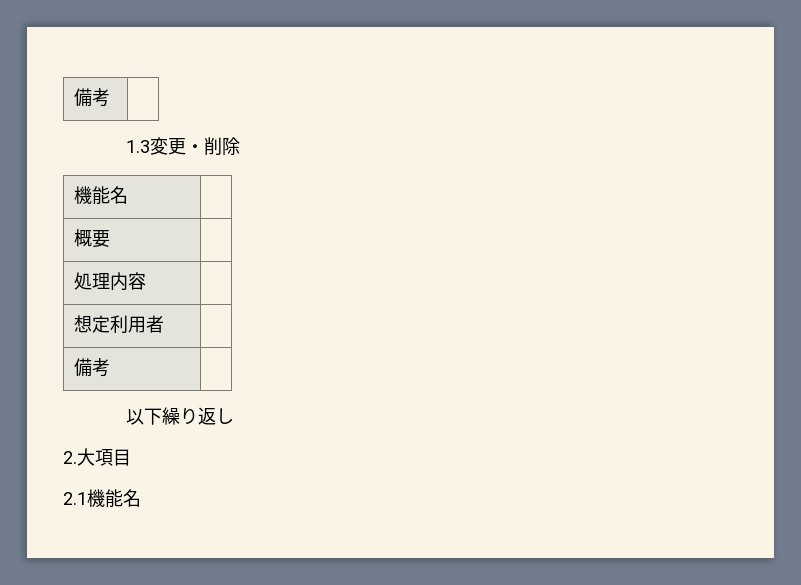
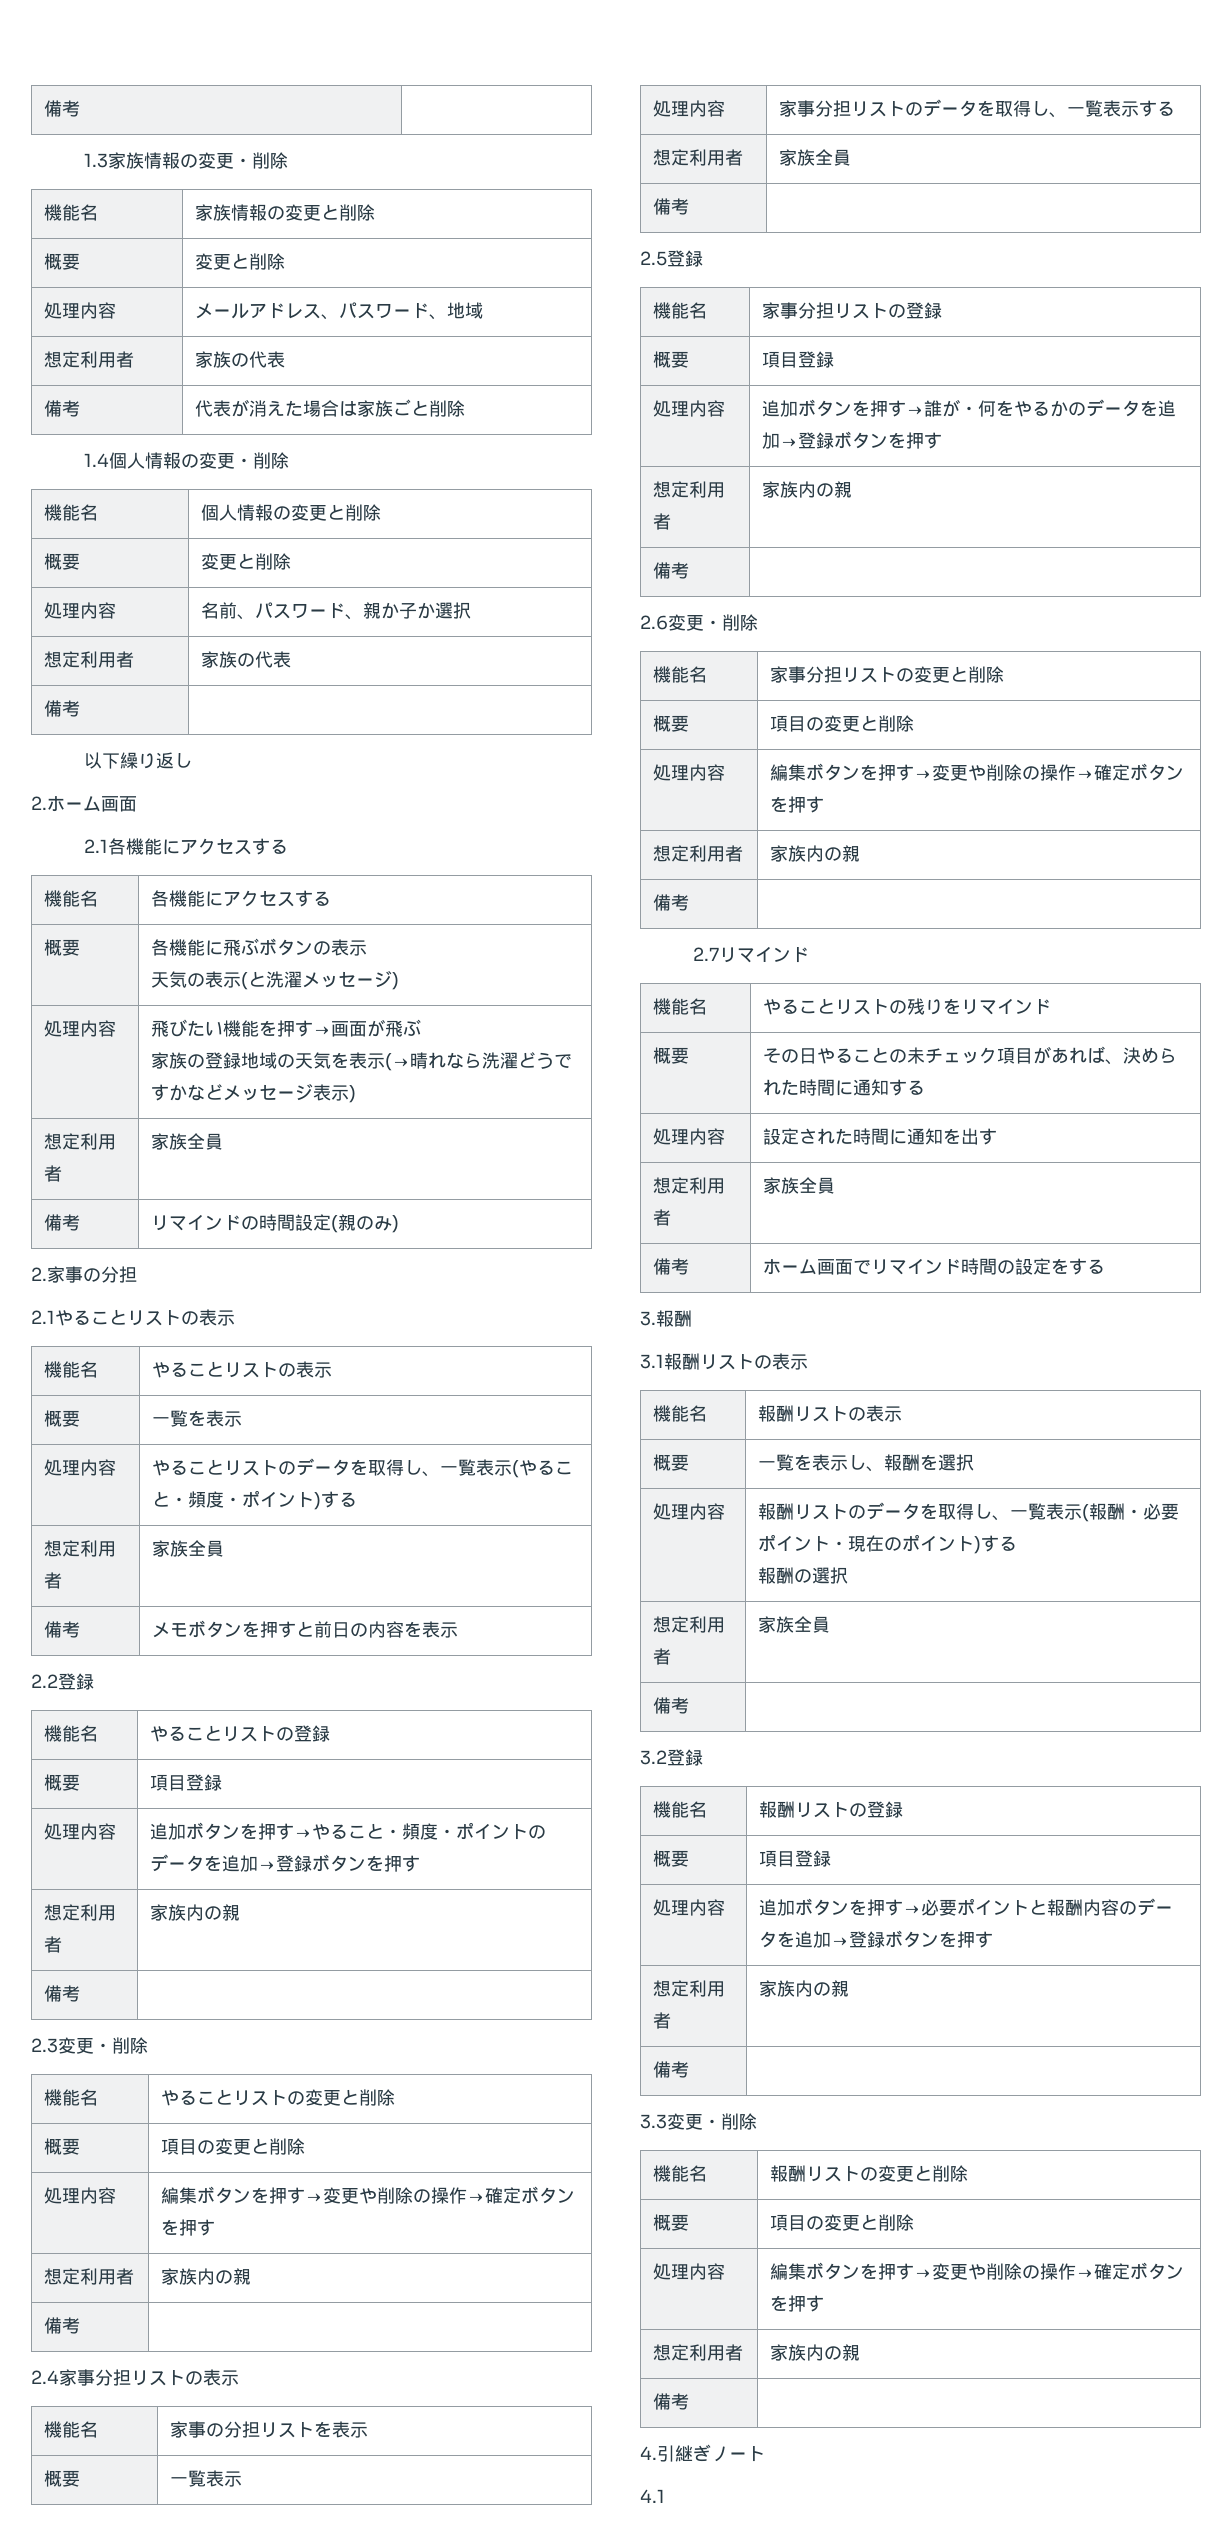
- 1.3変更・削除
- 機能名 |
- 概要 |
- 処理内容 |
- 想定利用者 |
+ 1.3家族情報の変更・削除
+ 機能名 | 家族情報の変更と削除
+ 概要 | 変更と削除
+ 処理内容 | メールアドレス、パスワード、地域
+ 想定利用者 | 家族の代表
+ 備考 | 代表が消えた場合は家族ごと削除
+ 1.4個人情報の変更・削除
+ 機能名 | 個人情報の変更と削除
+ 概要 | 変更と削除
+ 処理内容 | 名前、パスワード、親か子か選択
+ 想定利用者 | 家族の代表
- 2.大項目
- 2.1機能名
+ 2.ホーム画面
+ 2.1各機能にアクセスする
+ 機能名 | 各機能にアクセスする
+ 概要 | 各機能に飛ぶボタンの表示
+ 天気の表示(と洗濯メッセージ)
+ 処理内容 | 飛びたい機能を押す→画面が飛ぶ
+ 家族の登録地域の天気を表示(→晴れなら洗濯どうですかなどメッセージ表示)
+ 想定利用者 | 家族全員
+ 備考 | リマインドの時間設定(親のみ)
+ 2.家事の分担
+ 2.1やることリストの表示
+ 機能名 | やることリストの表示
+ 概要 | 一覧を表示
+ 処理内容 | やることリストのデータを取得し、一覧表示(やること・頻度・ポイント)する
+ 想定利用者 | 家族全員
+ 備考 | メモボタンを押すと前日の内容を表示
+ 2.2登録
+ 機能名 | やることリストの登録
+ 概要 | 項目登録
+ 処理内容 | 追加ボタンを押す→やること・頻度・ポイントのデータを追加→登録ボタンを押す
+ 想定利用者 | 家族内の親
+ 備考 |
+ 2.3変更・削除
+ 機能名 | やることリストの変更と削除
+ 概要 | 項目の変更と削除
+ 処理内容 | 編集ボタンを押す→変更や削除の操作→確定ボタンを押す
+ 想定利用者 | 家族内の親
+ 備考 |
+ 2.4家事分担リストの表示
+ 機能名 | 家事の分担リストを表示
+ 概要 | 一覧表示
+ 処理内容 | 家事分担リストのデータを取得し、一覧表示する
+ 想定利用者 | 家族全員
+ 備考 |
+ 2.5登録
+ 機能名 | 家事分担リストの登録
+ 概要 | 項目登録
+ 処理内容 | 追加ボタンを押す→誰が・何をやるかのデータを追加→登録ボタンを押す
+ 想定利用者 | 家族内の親
+ 備考 |
+ 2.6変更・削除
+ 機能名 | 家事分担リストの変更と削除
+ 概要 | 項目の変更と削除
+ 処理内容 | 編集ボタンを押す→変更や削除の操作→確定ボタンを押す
+ 想定利用者 | 家族内の親
+ 備考 |
+ 2.7リマインド
+ 機能名 | やることリストの残りをリマインド
+ 概要 | その日やることの未チェック項目があれば、決められた時間に通知する
+ 処理内容 | 設定された時間に通知を出す
+ 想定利用者 | 家族全員
+ 備考 | ホーム画面でリマインド時間の設定をする
+ 3.報酬
+ 3.1報酬リストの表示
+ 機能名 | 報酬リストの表示
+ 概要 | 一覧を表示し、報酬を選択
+ 処理内容 | 報酬リストのデータを取得し、一覧表示(報酬・必要ポイント・現在のポイント)する
+ 報酬の選択
+ 想定利用者 | 家族全員
+ 備考 |
+ 3.2登録
+ 機能名 | 報酬リストの登録
+ 概要 | 項目登録
+ 処理内容 | 追加ボタンを押す→必要ポイントと報酬内容のデータを追加→登録ボタンを押す
+ 想定利用者 | 家族内の親
+ 備考 |
+ 3.3変更・削除
+ 機能名 | 報酬リストの変更と削除
+ 概要 | 項目の変更と削除
+ 処理内容 | 編集ボタンを押す→変更や削除の操作→確定ボタンを押す
+ 想定利用者 | 家族内の親
+ 備考 |
+ 4.引継ぎノート
+ 4.1

